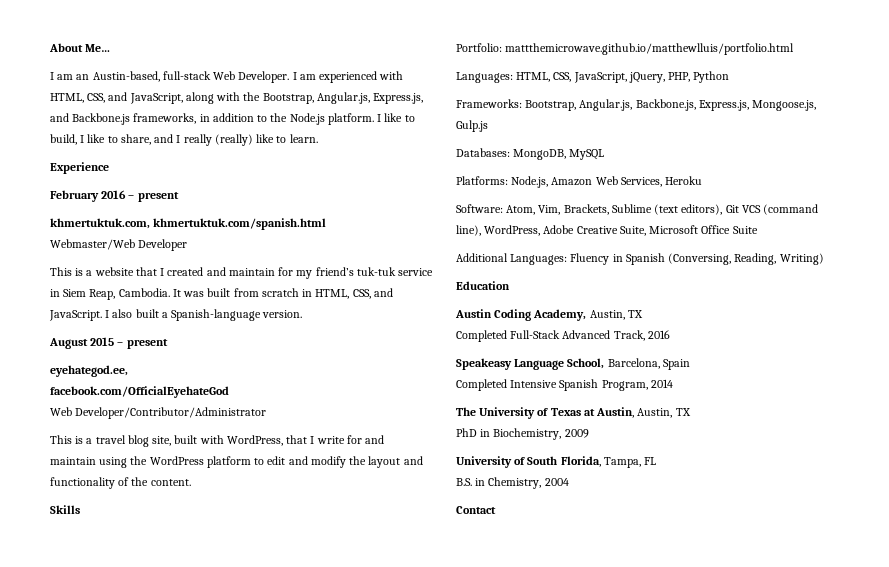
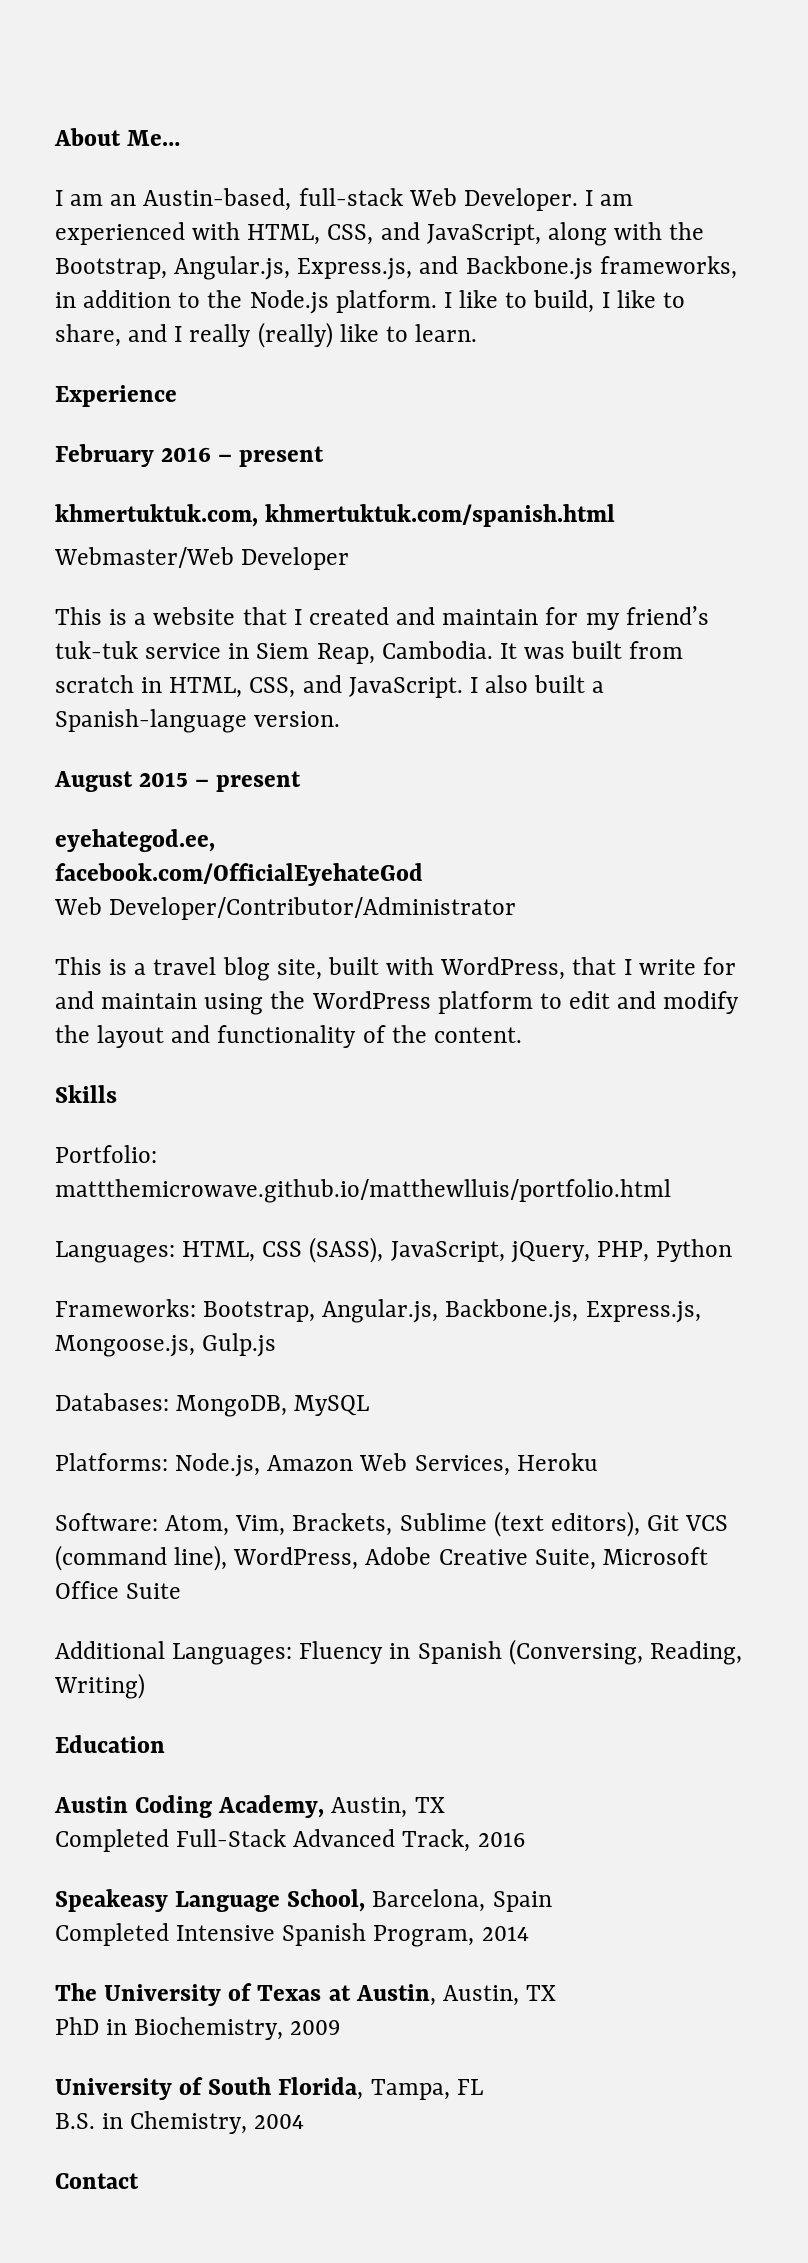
- Languages: HTML, CSS, JavaScript, jQuery, PHP, Python
+ Languages: HTML, CSS (SASS), JavaScript, jQuery, PHP, Python

